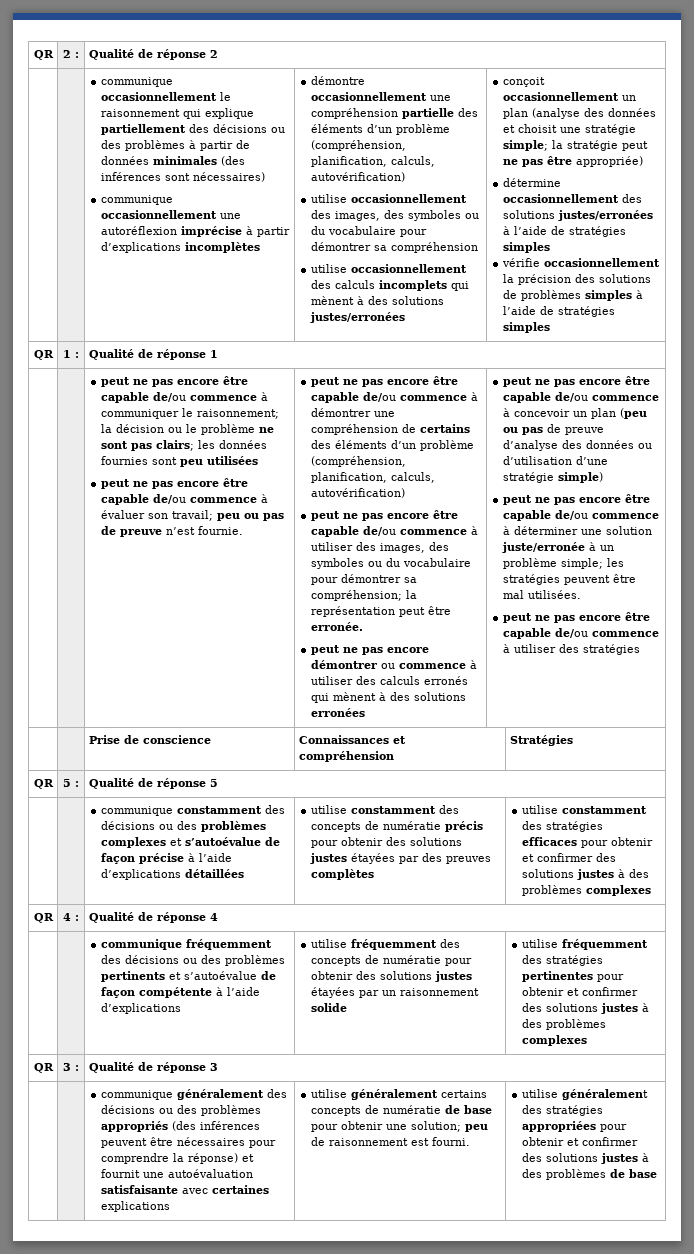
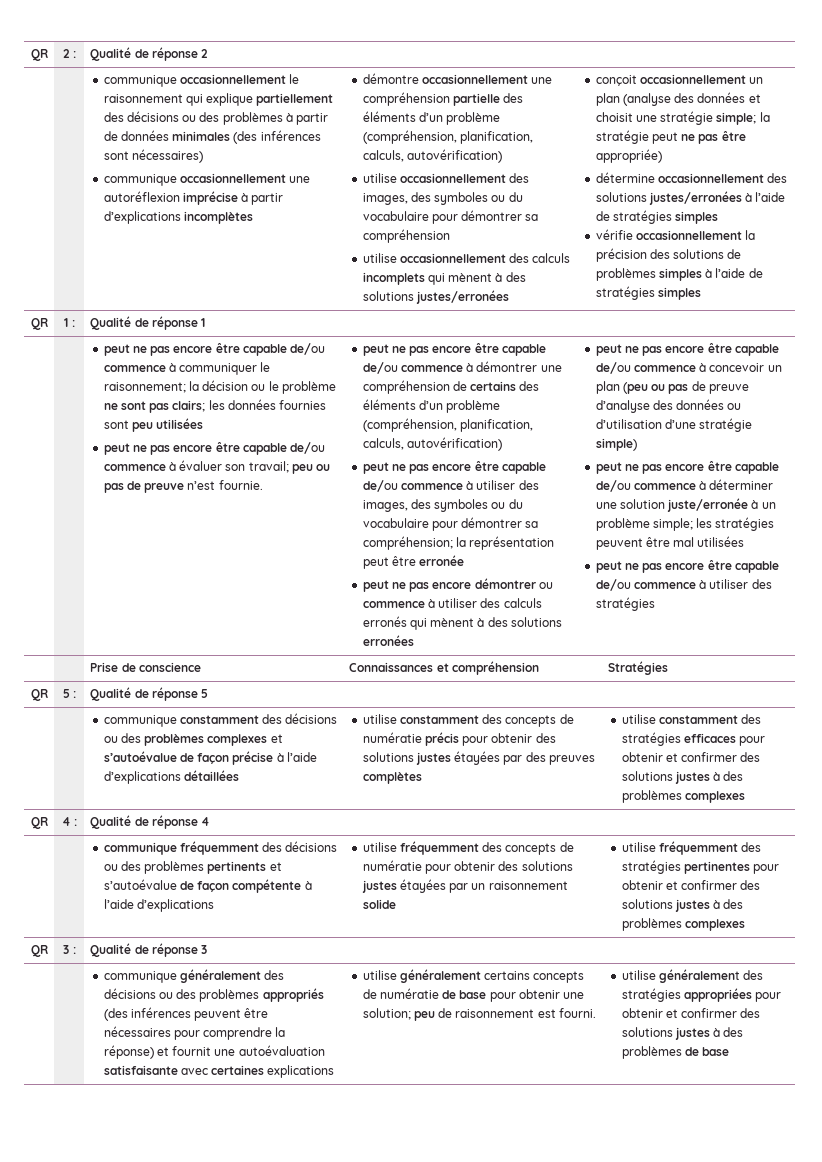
- peut ne pas encore être capable de/ou commence à utiliser des images, des symboles ou du vocabulaire pour démontrer sa compréhension; la représentation peut être erronée.
+ peut ne pas encore être capable de/ou commence à utiliser des images, des symboles ou du vocabulaire pour démontrer sa compréhension; la représentation peut être erronée
- peut ne pas encore être capable de/ou commence à déterminer une solution juste/erronée à un problème simple; les stratégies peuvent être mal utilisées.
+ peut ne pas encore être capable de/ou commence à déterminer une solution juste/erronée à un problème simple; les stratégies peuvent être mal utilisées

